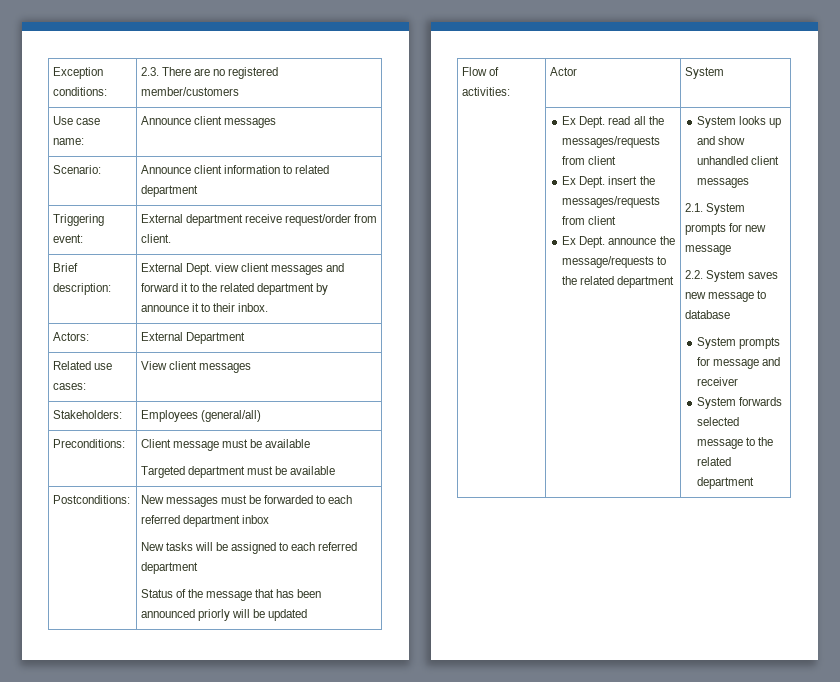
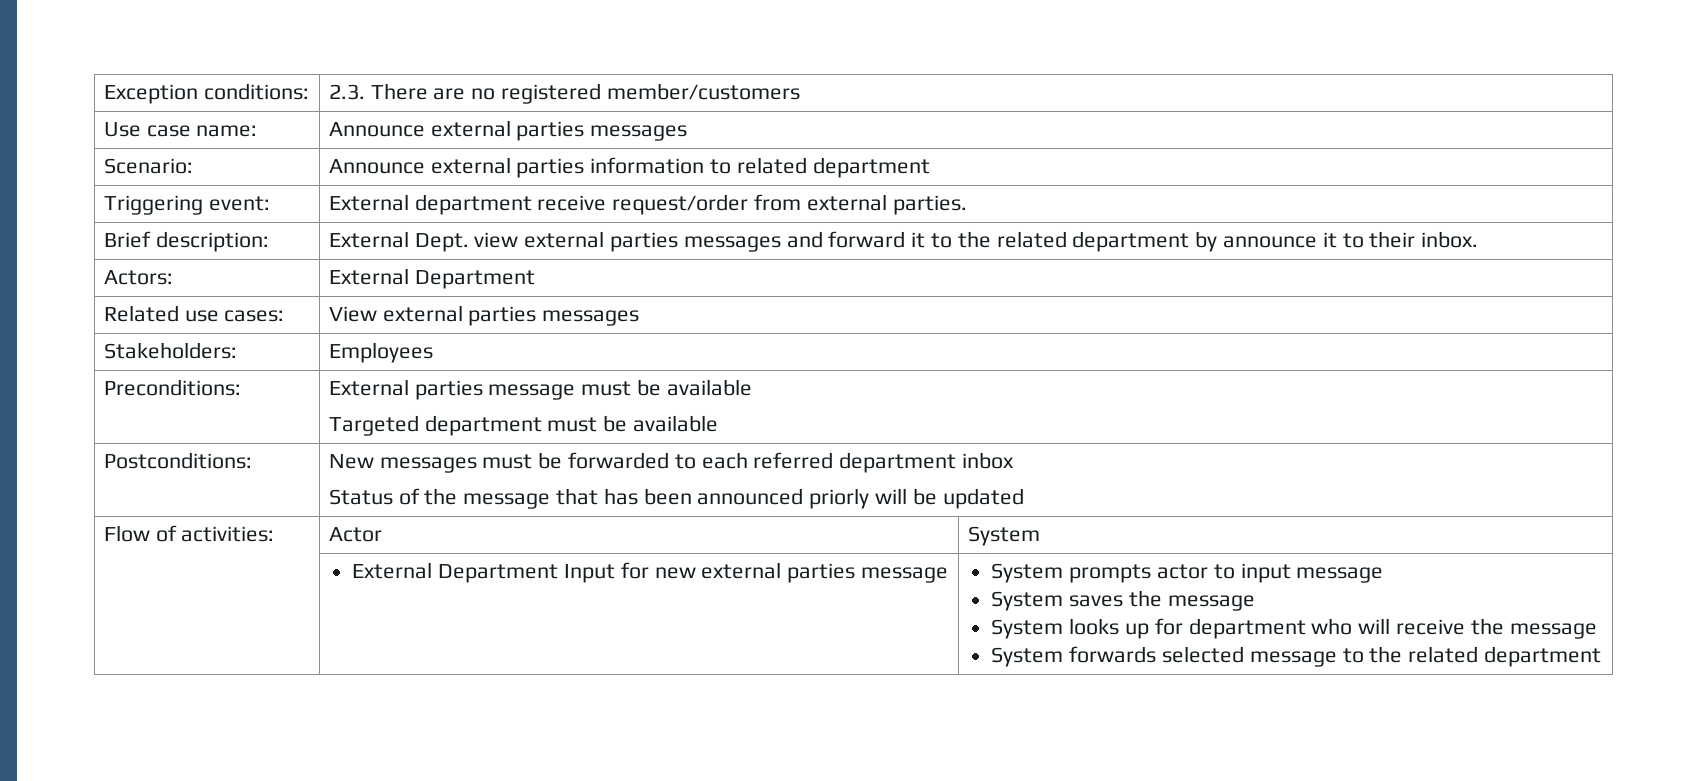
- Use case name: | Announce client messages
+ Use case name: | Announce external parties messages
- Scenario: | Announce client information to related department
+ Scenario: | Announce external parties information to related department
- Triggering event: | External department receive request/order from client.
+ Triggering event: | External department receive request/order from external parties.
- Brief description: | External Dept. view client messages and forward it to the related department by announce it to their inbox.
+ Brief description: | External Dept. view external parties messages and forward it to the related department by announce it to their inbox.
- Related use cases: | View client messages
+ Related use cases: | View external parties messages
- Stakeholders: | Employees (general/all)
+ Stakeholders: | Employees
- Preconditions: | Client message must be available
+ Preconditions: | External parties message must be available
  Postconditions: | New messages must be forwarded to each referred department inbox
- New tasks will be assigned to each referred department
- Ex Dept. read all the messages/requests from client
- Ex Dept. insert the messages/requests from client
- Ex Dept. announce the message/requests to the related department | System looks up and show unhandled client messages
- 2.1. System prompts for new message
- 2.2. System saves new message to database
- System prompts for message and receiver
+ External Department Input for new external parties message | System prompts actor to input message
+ System saves the message
+ System looks up for department who will receive the message

